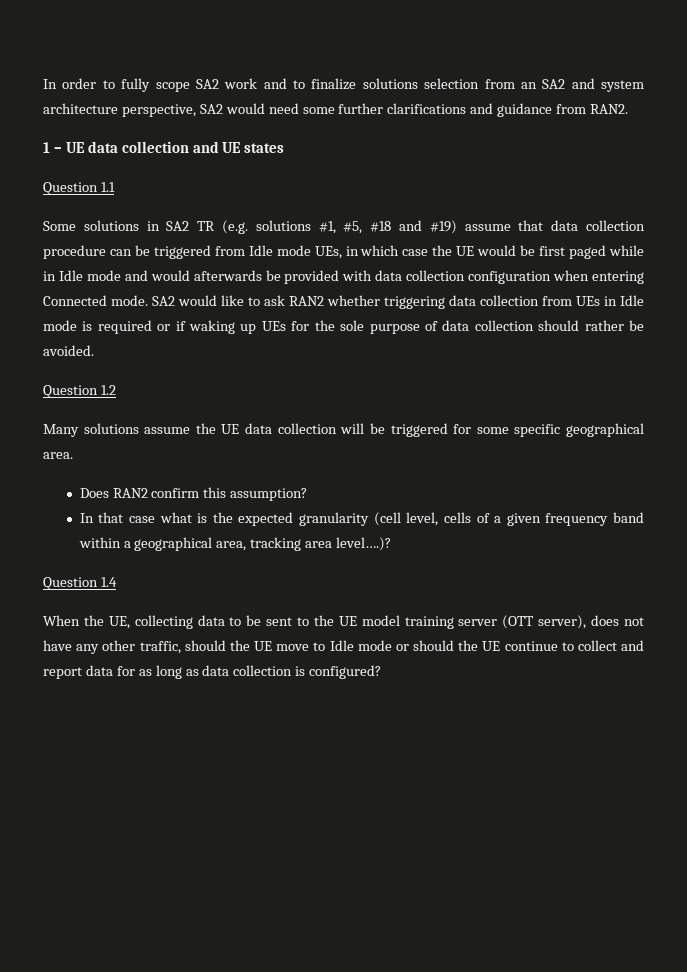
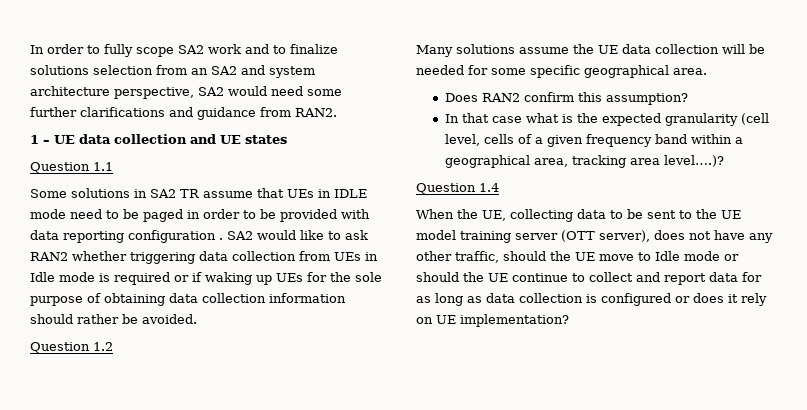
- Some solutions in SA2 TR (e.g. solutions #1, #5, #18 and #19) assume that data collection procedure can be triggered from Idle mode UEs, in which case the UE would be first paged while in Idle mode and would afterwards be provided with data collection configuration when entering Connected mode.
+ Some solutions in SA2 TR assume that UEs in IDLE mode need to be paged in order to be provided with data reporting configuration .
- SA2 would like to ask RAN2 whether triggering data collection from UEs in Idle mode is required or if waking up UEs for the sole purpose of data collection should rather be avoided.
+ SA2 would like to ask RAN2 whether triggering data collection from UEs in Idle mode is required or if waking up UEs for the sole purpose of obtaining data collection information should rather be avoided.
- Many solutions assume the UE data collection will be triggered for some specific geographical area.
+ Many solutions assume the UE data collection will be needed for some specific geographical area.
- When the UE, collecting data to be sent to the UE model training server (OTT server), does not have any other traffic, should the UE move to Idle mode or should the UE continue to collect and report data for as long as data collection is configured?
+ When the UE, collecting data to be sent to the UE model training server (OTT server), does not have any other traffic, should the UE move to Idle mode or should the UE continue to collect and report data for as long as data collection is configured or does it rely on UE implementation?

